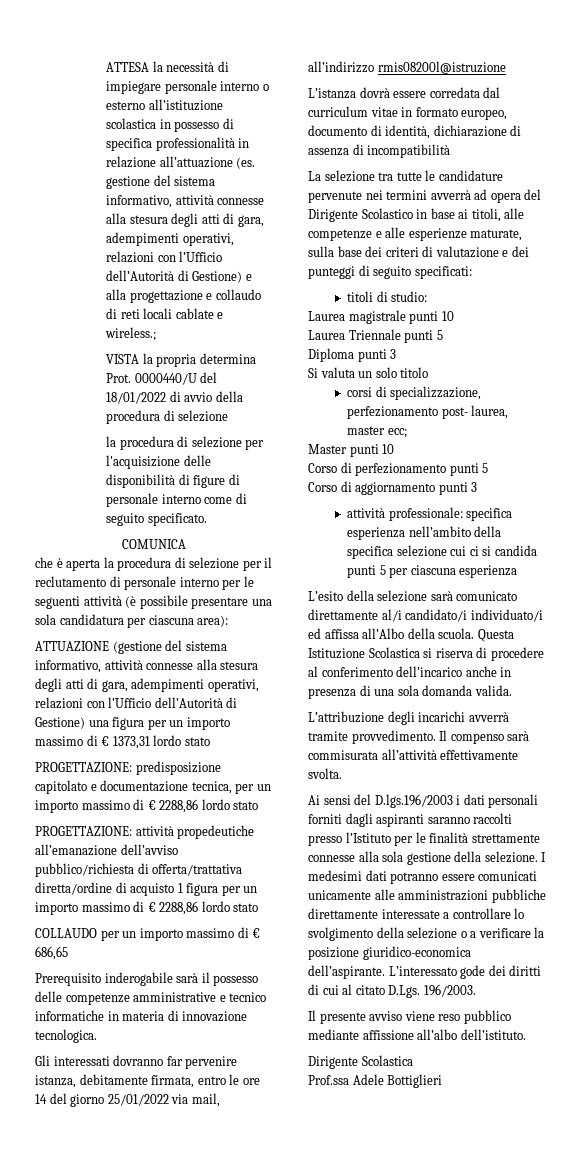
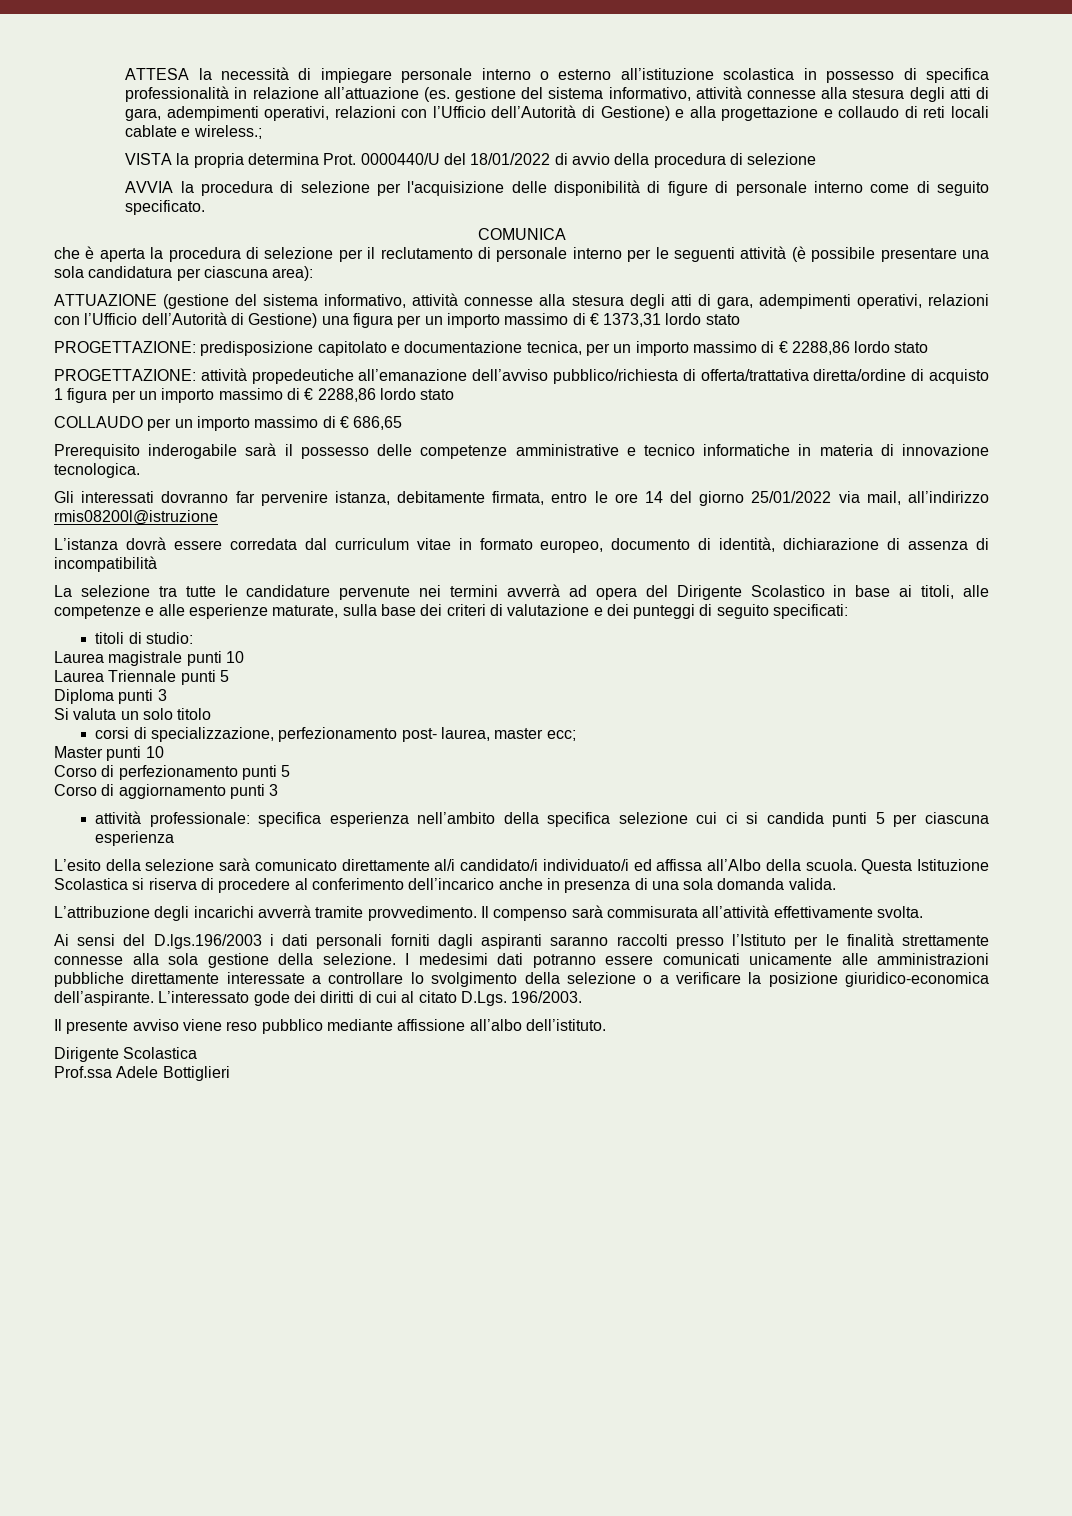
- la procedura di selezione per l'acquisizione delle disponibilità di figure di personale interno come di seguito specificato.
+ AVVIA la procedura di selezione per l'acquisizione delle disponibilità di figure di personale interno come di seguito specificato.

